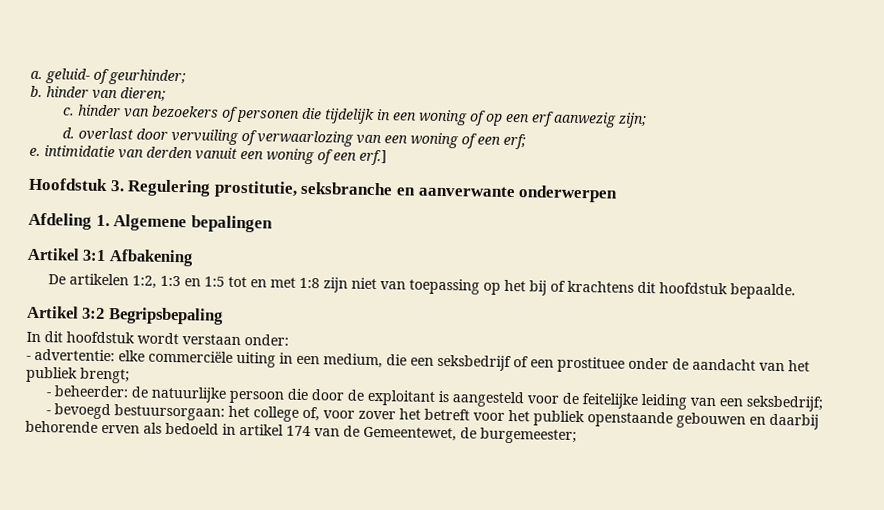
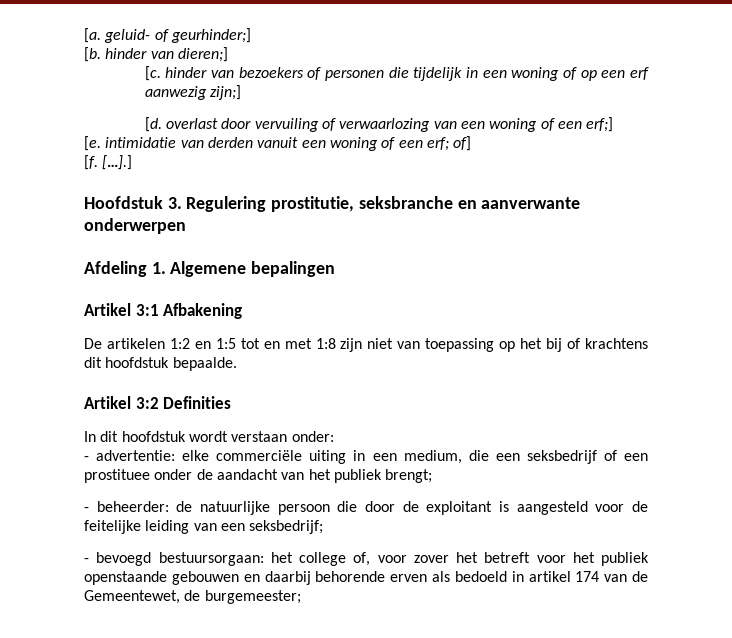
- a. geluid- of geurhinder;
- b. hinder van dieren;
- c. hinder van bezoekers of personen die tijdelijk in een woning of op een erf aanwezig zijn;
- d. overlast door vervuiling of verwaarlozing van een woning of een erf;
- e. intimidatie van derden vanuit een woning of een erf.]
+ [a. geluid- of geurhinder;]
+ [b. hinder van dieren;]
+ [c. hinder van bezoekers of personen die tijdelijk in een woning of op een erf aanwezig zijn;]
+ [d. overlast door vervuiling of verwaarlozing van een woning of een erf;]
+ [e. intimidatie van derden vanuit een woning of een erf; of]
+ [f. […].]
- De artikelen 1:2, 1:3 en 1:5 tot en met 1:8 zijn niet van toepassing op het bij of krachtens dit hoofdstuk bepaalde.
+ De artikelen 1:2 en 1:5 tot en met 1:8 zijn niet van toepassing op het bij of krachtens dit hoofdstuk bepaalde.
- Artikel 3:2 Begripsbepaling
+ Artikel 3:2 Definities

